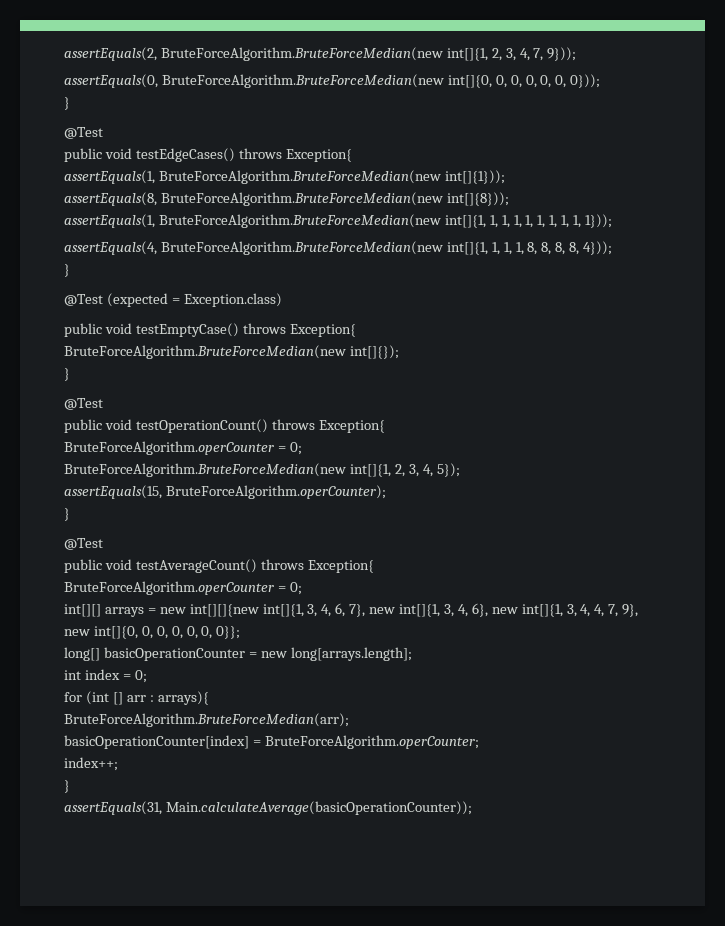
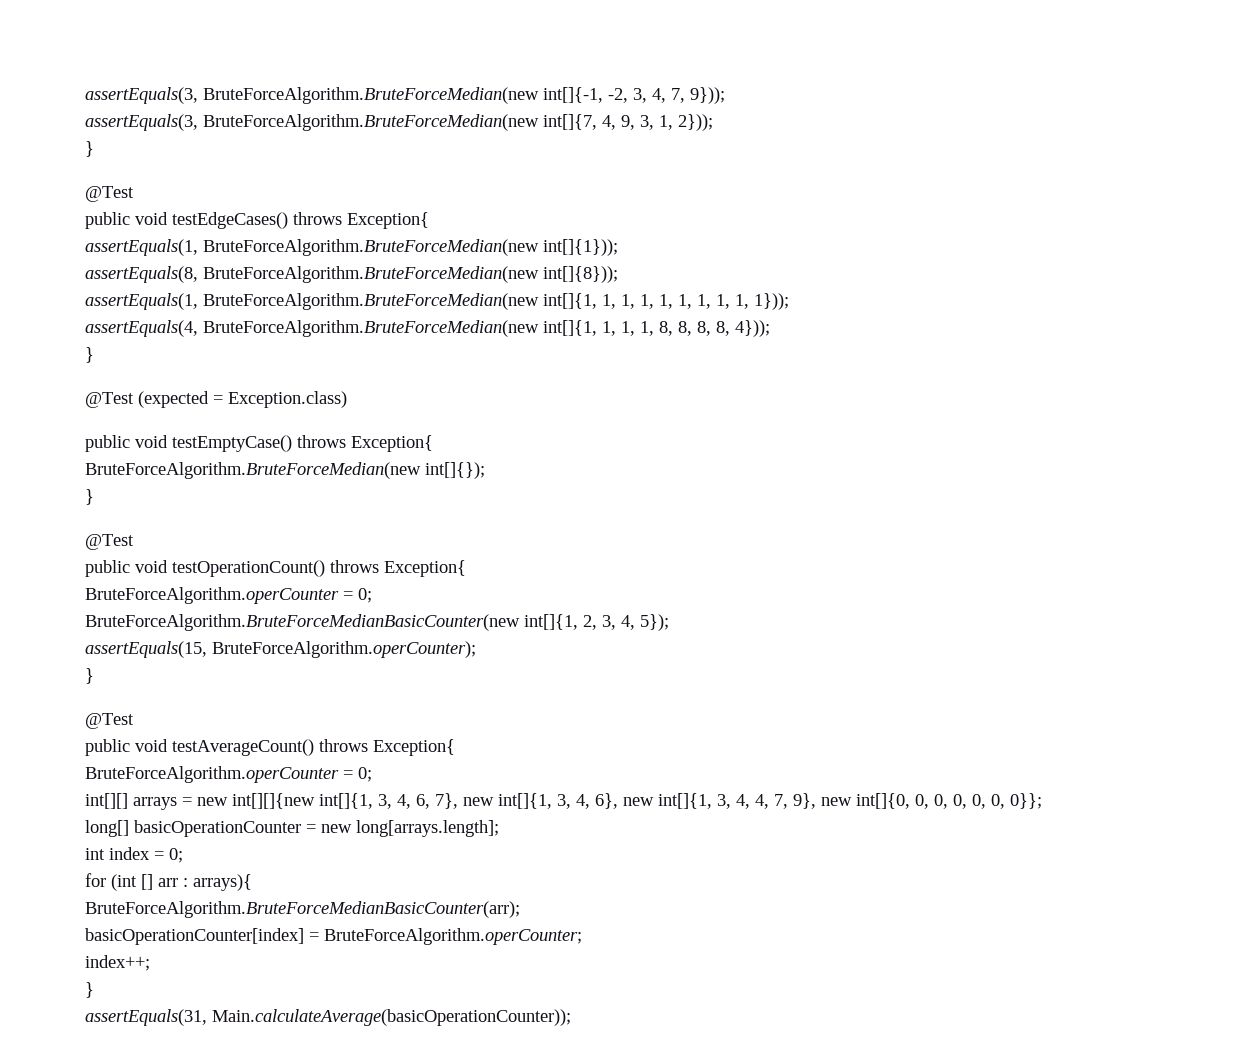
- assertEquals(2, BruteForceAlgorithm.BruteForceMedian(new int[]{1, 2, 3, 4, 7, 9}));
+ assertEquals(3, BruteForceAlgorithm.BruteForceMedian(new int[]{-1, -2, 3, 4, 7, 9}));
- assertEquals(0, BruteForceAlgorithm.BruteForceMedian(new int[]{0, 0, 0, 0, 0, 0, 0}));
+ assertEquals(3, BruteForceAlgorithm.BruteForceMedian(new int[]{7, 4, 9, 3, 1, 2}));
- BruteForceAlgorithm.BruteForceMedian(new int[]{1, 2, 3, 4, 5});
+ BruteForceAlgorithm.BruteForceMedianBasicCounter(new int[]{1, 2, 3, 4, 5});
- BruteForceAlgorithm.BruteForceMedian(arr);
+ BruteForceAlgorithm.BruteForceMedianBasicCounter(arr);

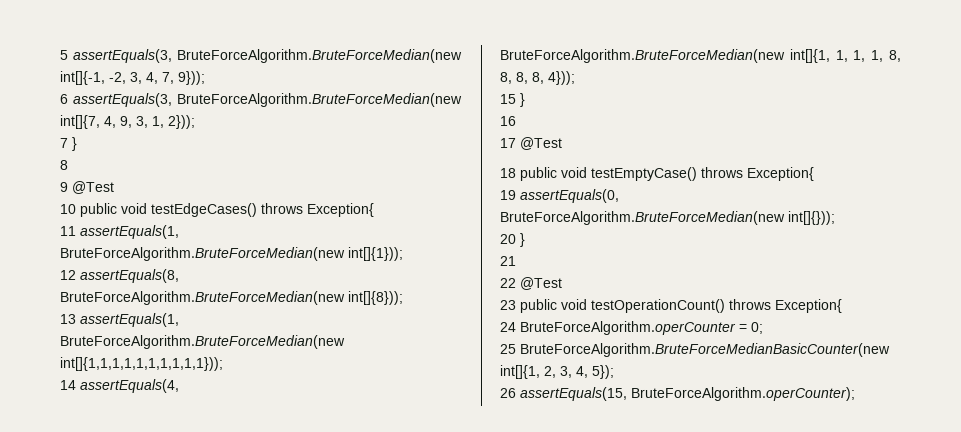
- assertEquals(3, BruteForceAlgorithm.BruteForceMedian(new int[]{-1, -2, 3, 4, 7, 9}));
+ 5 assertEquals(3, BruteForceAlgorithm.BruteForceMedian(new int[]{-1, -2, 3, 4, 7, 9}));
- assertEquals(3, BruteForceAlgorithm.BruteForceMedian(new int[]{7, 4, 9, 3, 1, 2}));
- }
- @Test
- public void testEdgeCases() throws Exception{
+ 6 assertEquals(3, BruteForceAlgorithm.BruteForceMedian(new int[]{7, 4, 9, 3, 1, 2}));
+ 7 }
+ 8
+ 9 @Test
+ 10 public void testEdgeCases() throws Exception{
- assertEquals(1, BruteForceAlgorithm.BruteForceMedian(new int[]{1}));
+ 11 assertEquals(1, BruteForceAlgorithm.BruteForceMedian(new int[]{1}));
- assertEquals(8, BruteForceAlgorithm.BruteForceMedian(new int[]{8}));
+ 12 assertEquals(8, BruteForceAlgorithm.BruteForceMedian(new int[]{8}));
- assertEquals(1, BruteForceAlgorithm.BruteForceMedian(new int[]{1, 1, 1, 1, 1, 1, 1, 1, 1, 1}));
- assertEquals(4, BruteForceAlgorithm.BruteForceMedian(new int[]{1, 1, 1, 1, 8, 8, 8, 8, 4}));
- }
- @Test (expected = Exception.class)
- public void testEmptyCase() throws Exception{
+ 13 assertEquals(1, BruteForceAlgorithm.BruteForceMedian(new int[]{1,1,1,1,1,1,1,1,1,1}));
+ 14 assertEquals(4, BruteForceAlgorithm.BruteForceMedian(new int[]{1, 1, 1, 1, 8, 8, 8, 8, 4}));
+ 15 }
+ 16
+ 17 @Test
+ 18 public void testEmptyCase() throws Exception{
- BruteForceAlgorithm.BruteForceMedian(new int[]{});
- }
- @Test
- public void testOperationCount() throws Exception{
- BruteForceAlgorithm.operCounter = 0;
- BruteForceAlgorithm.BruteForceMedianBasicCounter(new int[]{1, 2, 3, 4, 5});
+ 19 assertEquals(0, BruteForceAlgorithm.BruteForceMedian(new int[]{}));
+ 20 }
+ 21
+ 22 @Test
+ 23 public void testOperationCount() throws Exception{
+ 24 BruteForceAlgorithm.operCounter = 0;
+ 25 BruteForceAlgorithm.BruteForceMedianBasicCounter(new int[]{1, 2, 3, 4, 5});
- assertEquals(15, BruteForceAlgorithm.operCounter);
- }
- @Test
- public void testAverageCount() throws Exception{
- BruteForceAlgorithm.operCounter = 0;
- int[][] arrays = new int[][]{new int[]{1, 3, 4, 6, 7}, new int[]{1, 3, 4, 6}, new int[]{1, 3, 4, 4, 7, 9}, new int[]{0, 0, 0, 0, 0, 0, 0}};
- long[] basicOperationCounter = new long[arrays.length];
- int index = 0;
- for (int [] arr : arrays){
- BruteForceAlgorithm.BruteForceMedianBasicCounter(arr);
- basicOperationCounter[index] = BruteForceAlgorithm.operCounter;
- index++;
- }
- assertEquals(31, Main.calculateAverage(basicOperationCounter));
+ 26 assertEquals(15, BruteForceAlgorithm.operCounter);

